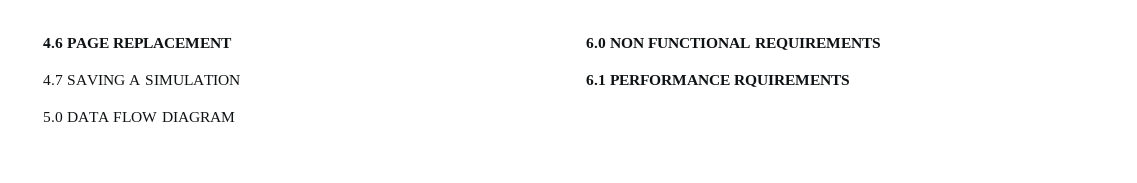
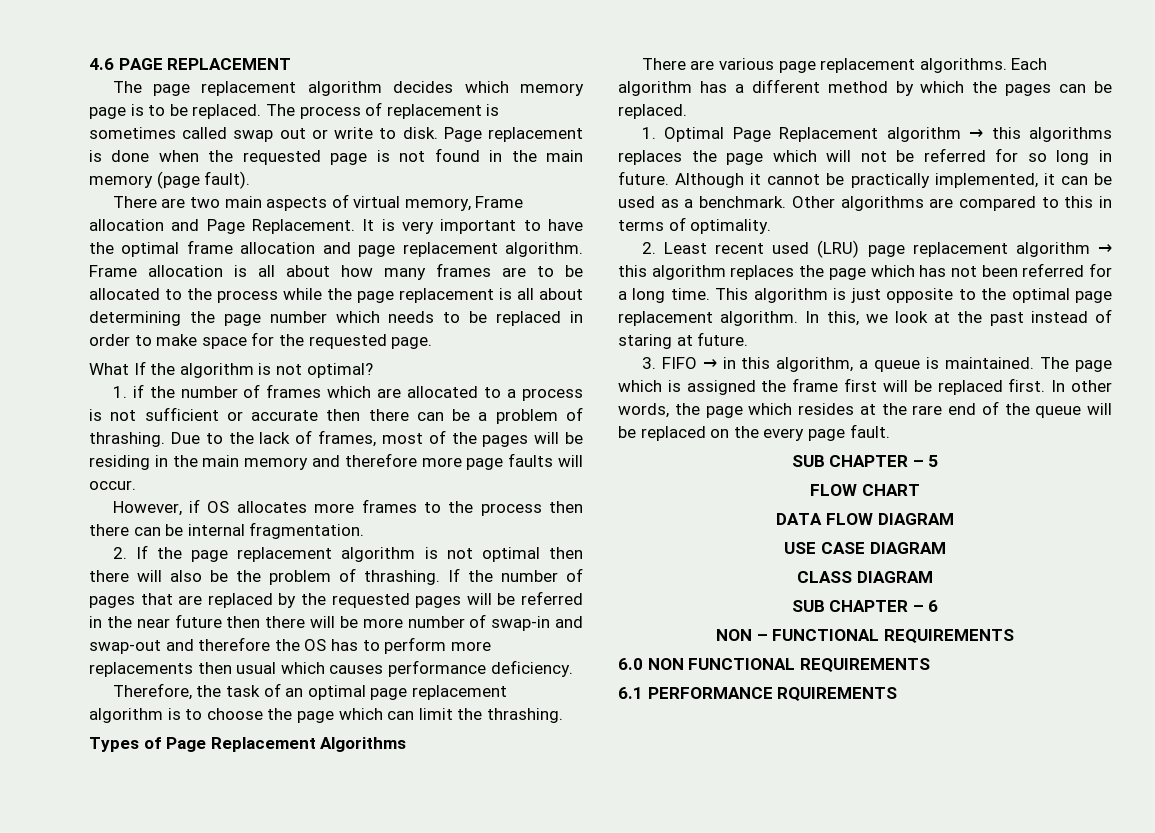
- 4.7 SAVING A SIMULATION
- 5.0 DATA FLOW DIAGRAM
+ The page replacement algorithm decides which memory page is to be replaced. The process of replacement is sometimes called swap out or write to disk. Page replacement is done when the requested page is not found in the main memory (page fault).
+ There are two main aspects of virtual memory, Frame allocation and Page Replacement. It is very important to have the optimal frame allocation and page replacement algorithm. Frame allocation is all about how many frames are to be allocated to the process while the page replacement is all about determining the page number which needs to be replaced in order to make space for the requested page.
+ What If the algorithm is not optimal?
+ 1. if the number of frames which are allocated to a process is not sufficient or accurate then there can be a problem of thrashing. Due to the lack of frames, most of the pages will be residing in the main memory and therefore more page faults will occur.
+ However, if OS allocates more frames to the process then there can be internal fragmentation.
+ 2. If the page replacement algorithm is not optimal then there will also be the problem of thrashing. If the number of pages that are replaced by the requested pages will be referred in the near future then there will be more number of swap-in and swap-out and therefore the OS has to perform more replacements then usual which causes performance deficiency.
+ Therefore, the task of an optimal page replacement algorithm is to choose the page which can limit the thrashing.
+ Types of Page Replacement Algorithms
+ There are various page replacement algorithms. Each algorithm has a different method by which the pages can be replaced.
+ 1. Optimal Page Replacement algorithm → this algorithms replaces the page which will not be referred for so long in future. Although it cannot be practically implemented, it can be used as a benchmark. Other algorithms are compared to this in terms of optimality.
+ 2. Least recent used (LRU) page replacement algorithm → this algorithm replaces the page which has not been referred for a long time. This algorithm is just opposite to the optimal page replacement algorithm. In this, we look at the past instead of staring at future.
+ 3. FIFO → in this algorithm, a queue is maintained. The page which is assigned the frame first will be replaced first. In other words, the page which resides at the rare end of the queue will be replaced on the every page fault.
+ SUB CHAPTER – 5
+ FLOW CHART
+ DATA FLOW DIAGRAM
+ USE CASE DIAGRAM
+ CLASS DIAGRAM
+ SUB CHAPTER – 6
+ NON – FUNCTIONAL REQUIREMENTS

